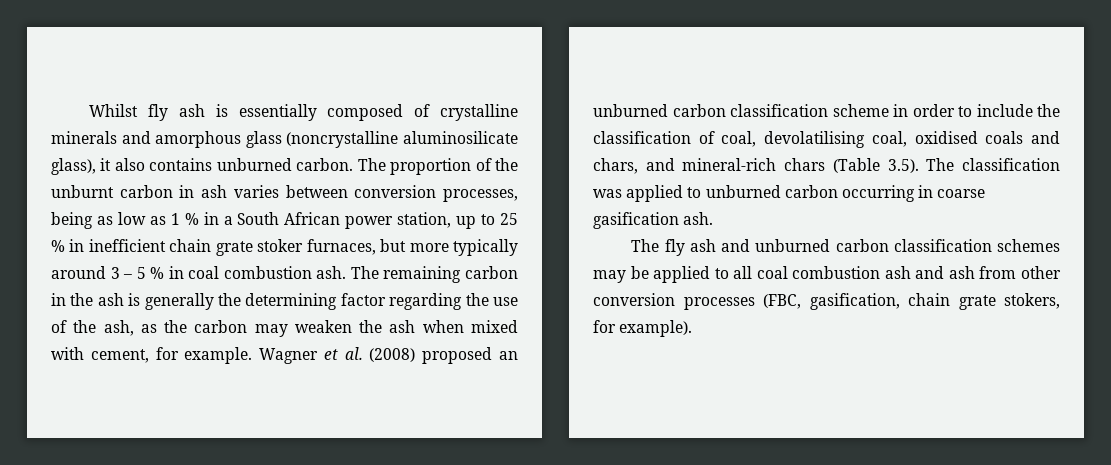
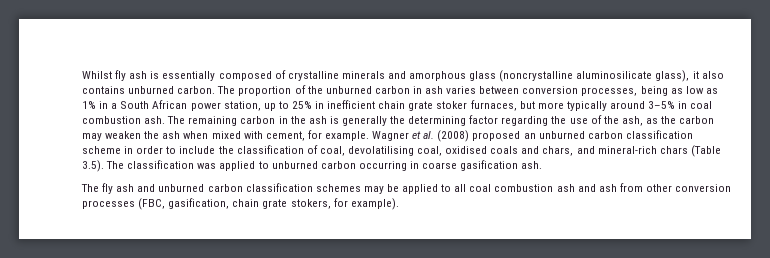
- The proportion of the unburnt carbon in ash varies between conversion processes, being as low as 1 % in a South African power station, up to 25 % in inefficient chain grate stoker furnaces, but more typically around 3 – 5 % in coal combustion ash.
+ The proportion of the unburned carbon in ash varies between conversion processes, being as low as 1% in a South African power station, up to 25% in inefficient chain grate stoker furnaces, but more typically around 3–5% in coal combustion ash.

